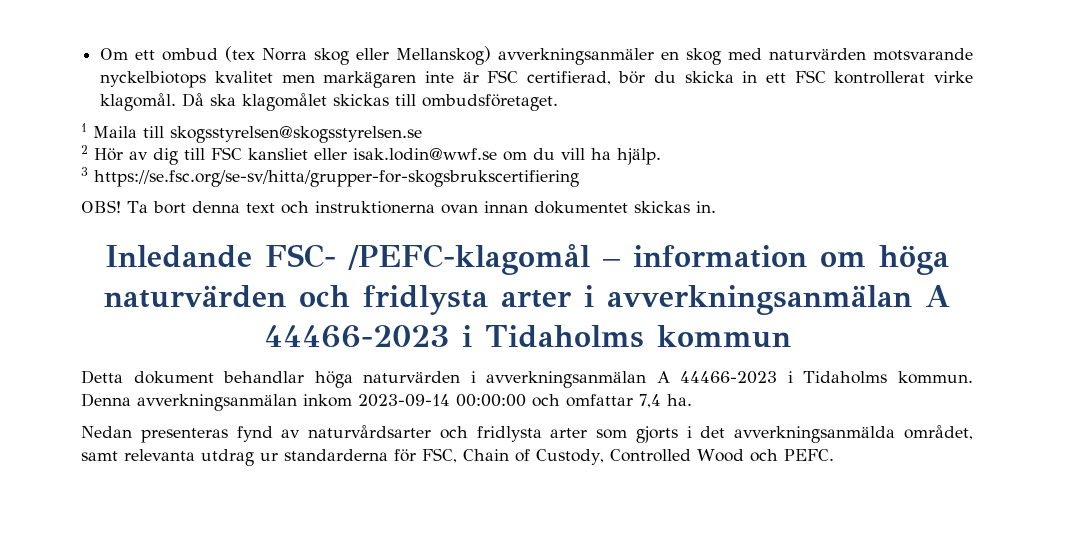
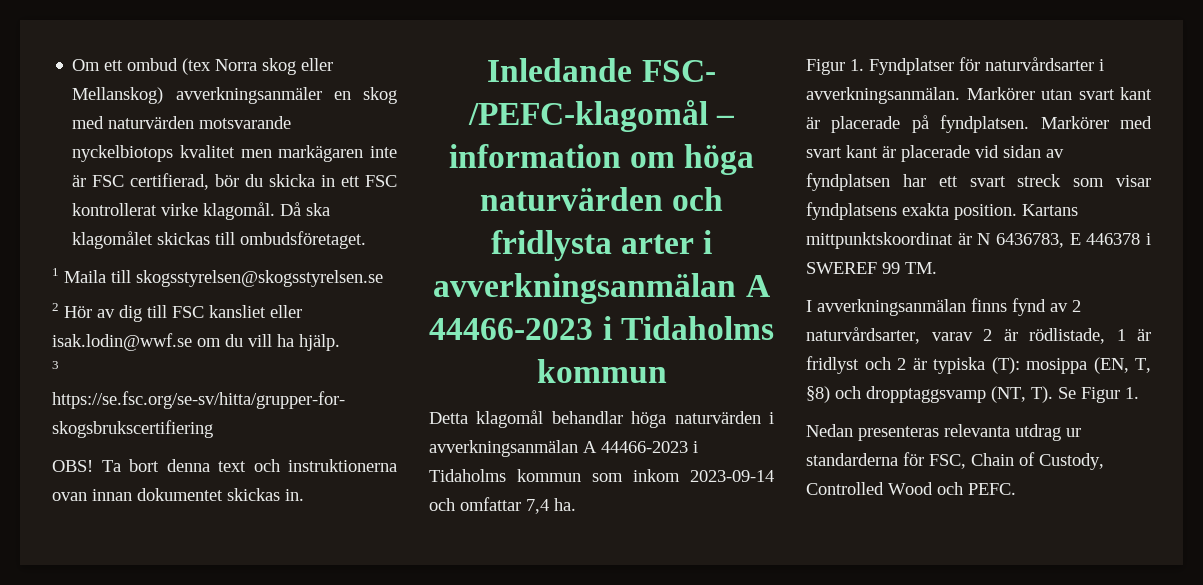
- Detta dokument behandlar höga naturvärden i avverkningsanmälan A 44466-2023 i Tidaholms kommun. Denna avverkningsanmälan inkom 2023-09-14 00:00:00 och omfattar 7,4 ha.
+ Detta klagomål behandlar höga naturvärden i avverkningsanmälan A 44466-2023 i Tidaholms kommun som inkom 2023-09-14 och omfattar 7,4 ha.
- Nedan presenteras fynd av naturvårdsarter och fridlysta arter som gjorts i det avverkningsanmälda området, samt relevanta utdrag ur standarderna för FSC, Chain of Custody, Controlled Wood och PEFC.
+ Figur 1. Fyndplatser för naturvårdsarter i avverkningsanmälan. Markörer utan svart kant är placerade på fyndplatsen. Markörer med svart kant är placerade vid sidan av fyndplatsen har ett svart streck som visar fyndplatsens exakta position. Kartans mittpunktskoordinat är N 6436783, E 446378 i SWEREF 99 TM.
+ I avverkningsanmälan finns fynd av 2 naturvårdsarter, varav 2 är rödlistade, 1 är fridlyst och 2 är typiska (T): mosippa (EN, T, §8) och dropptaggsvamp (NT, T). Se Figur 1.
+ Nedan presenteras relevanta utdrag ur standarderna för FSC, Chain of Custody, Controlled Wood och PEFC.

